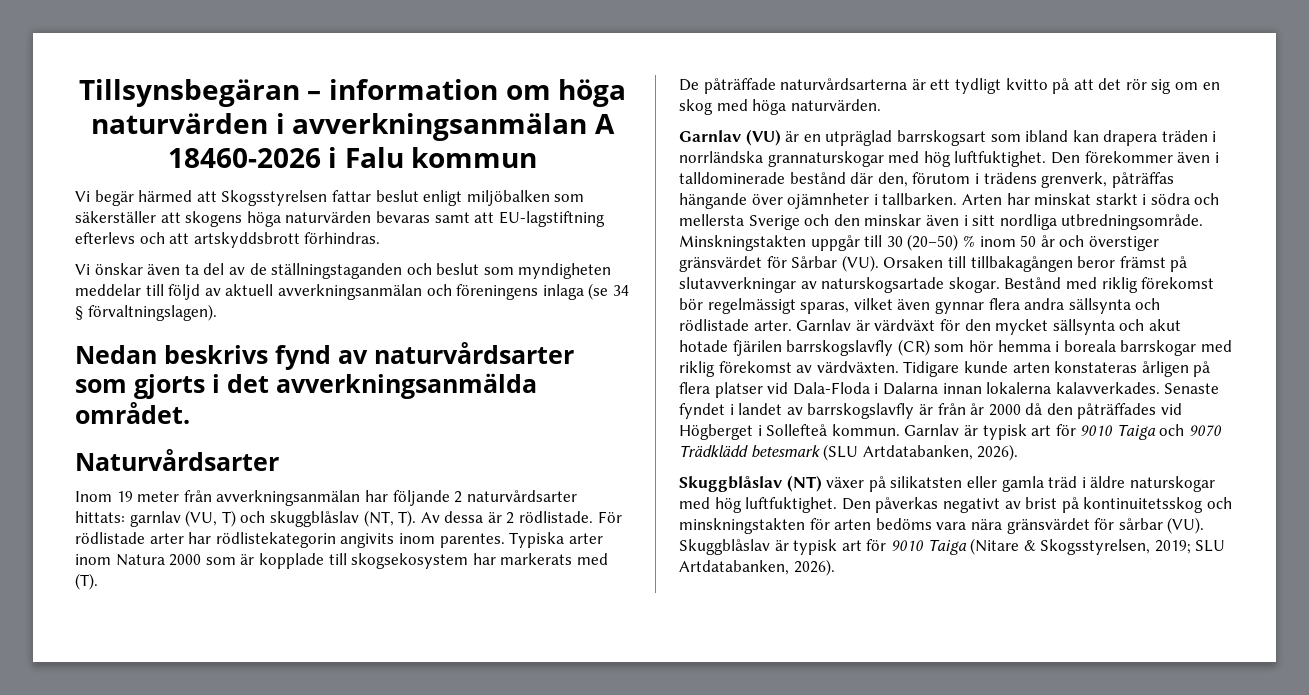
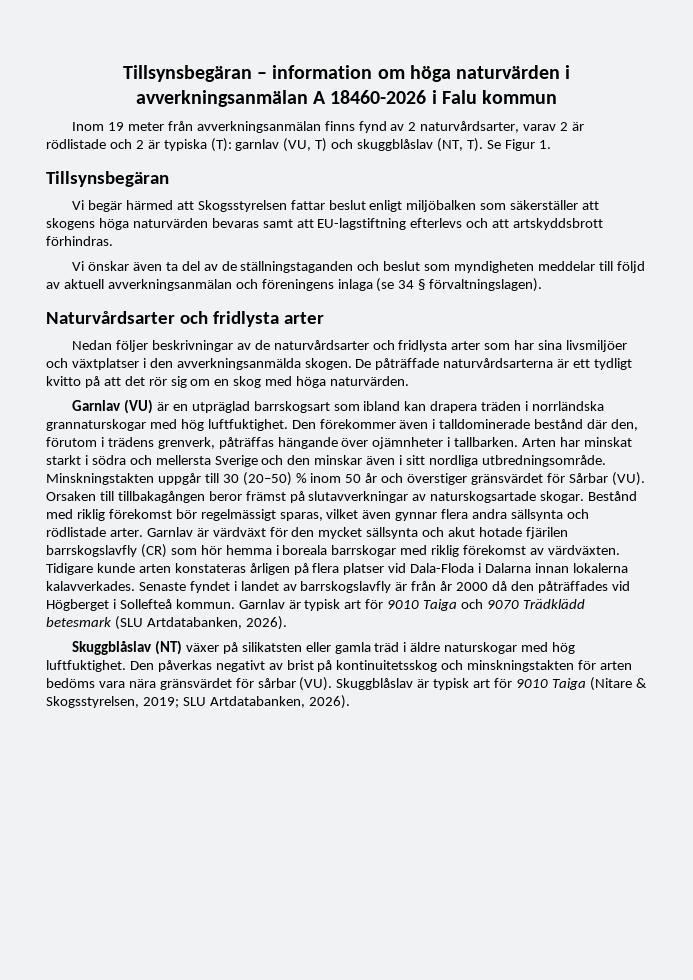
+ Inom 19 meter från avverkningsanmälan finns fynd av 2 naturvårdsarter, varav 2 är rödlistade och 2 är typiska (T): garnlav (VU, T) och skuggblåslav (NT, T). Se Figur 1.
+ Tillsynsbegäran
- Nedan beskrivs fynd av naturvårdsarter som gjorts i det avverkningsanmälda området.
- Naturvårdsarter
- Inom 19 meter från avverkningsanmälan har följande 2 naturvårdsarter hittats: garnlav (VU, T) och skuggblåslav (NT, T). Av dessa är 2 rödlistade. För rödlistade arter har rödlistekategorin angivits inom parentes. Typiska arter inom Natura 2000 som är kopplade till skogsekosystem har markerats med (T).
- De påträffade naturvårdsarterna är ett tydligt kvitto på att det rör sig om en skog med höga naturvärden.
+ Naturvårdsarter och fridlysta arter
+ Nedan följer beskrivningar av de naturvårdsarter och fridlysta arter som har sina livsmiljöer och växtplatser i den avverkningsanmälda skogen. De påträffade naturvårdsarterna är ett tydligt kvitto på att det rör sig om en skog med höga naturvärden.

